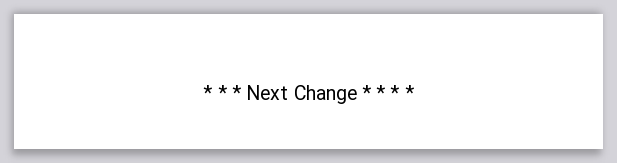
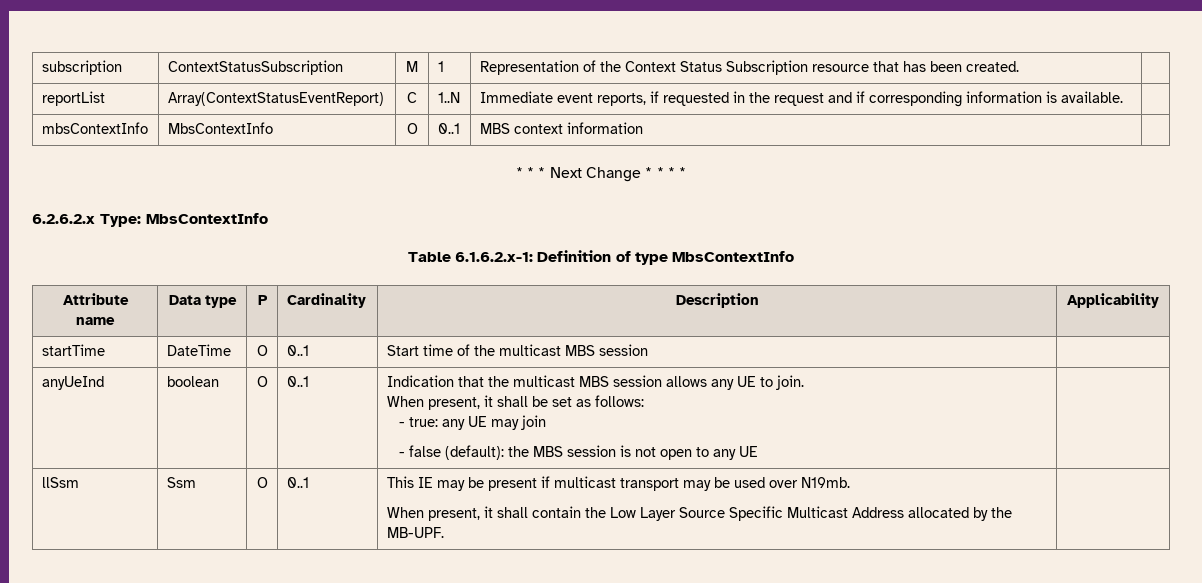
+ subscription | ContextStatusSubscription | M | 1 | Representation of the Context Status Subscription resource that has been created. |
+ reportList | Array(ContextStatusEventReport) | C | 1..N | Immediate event reports, if requested in the request and if corresponding information is available. |
+ mbsContextInfo | MbsContextInfo | O | 0..1 | MBS context information |
+ 6.2.6.2.x Type: MbsContextInfo
+ Table 6.1.6.2.x-1: Definition of type MbsContextInfo
+ Attribute name | Data type | P | Cardinality | Description | Applicability
+ startTime | DateTime | O | 0..1 | Start time of the multicast MBS session |
+ anyUeInd | boolean | O | 0..1 | Indication that the multicast MBS session allows any UE to join.
+ When present, it shall be set as follows:
+ - true: any UE may join
+ - false (default): the MBS session is not open to any UE |
+ llSsm | Ssm | O | 0..1 | This IE may be present if multicast transport may be used over N19mb.
+ When present, it shall contain the Low Layer Source Specific Multicast Address allocated by the MB-UPF. |

